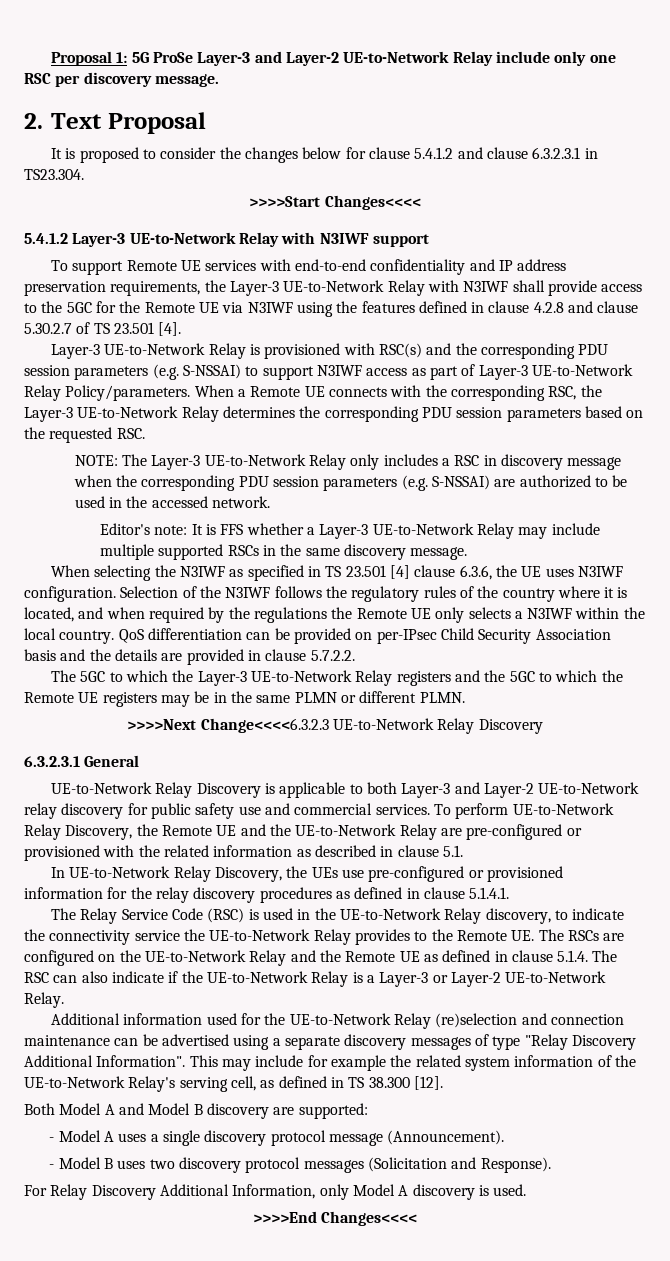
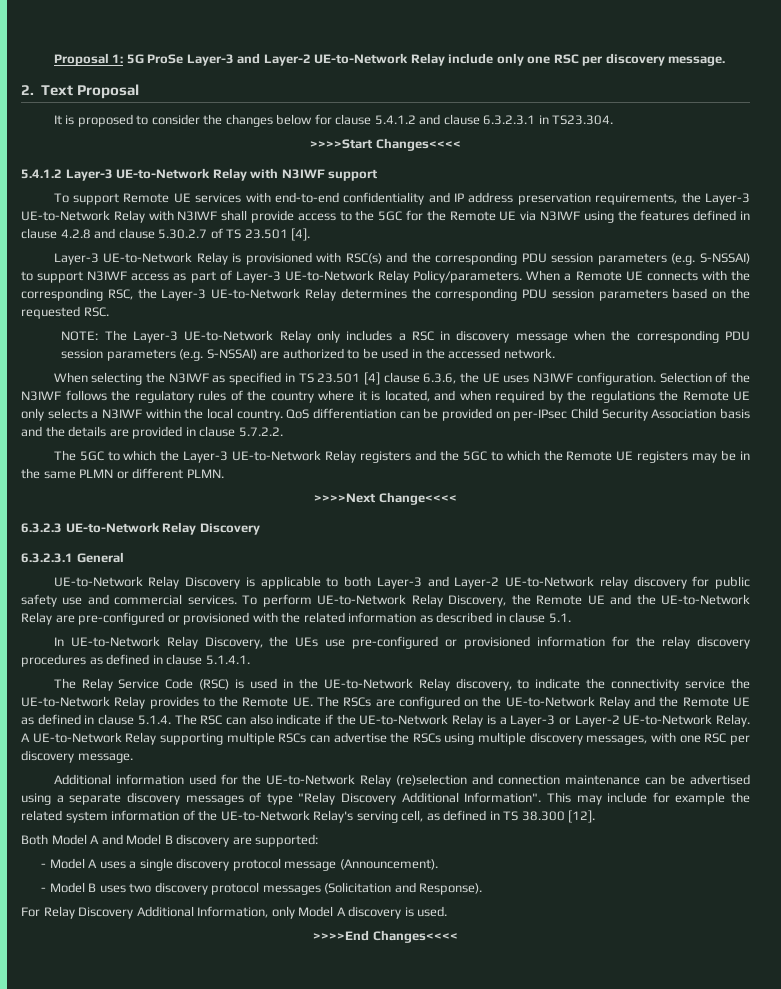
- Editor's note: It is FFS whether a Layer-3 UE-to-Network Relay may include multiple supported RSCs in the same discovery message.
- >>>>Next Change<<<<6.3.2.3 UE-to-Network Relay Discovery
+ >>>>Next Change<<<<
+ 6.3.2.3 UE-to-Network Relay Discovery
+ A UE-to-Network Relay supporting multiple RSCs can advertise the RSCs using multiple discovery messages, with one RSC per discovery message.

